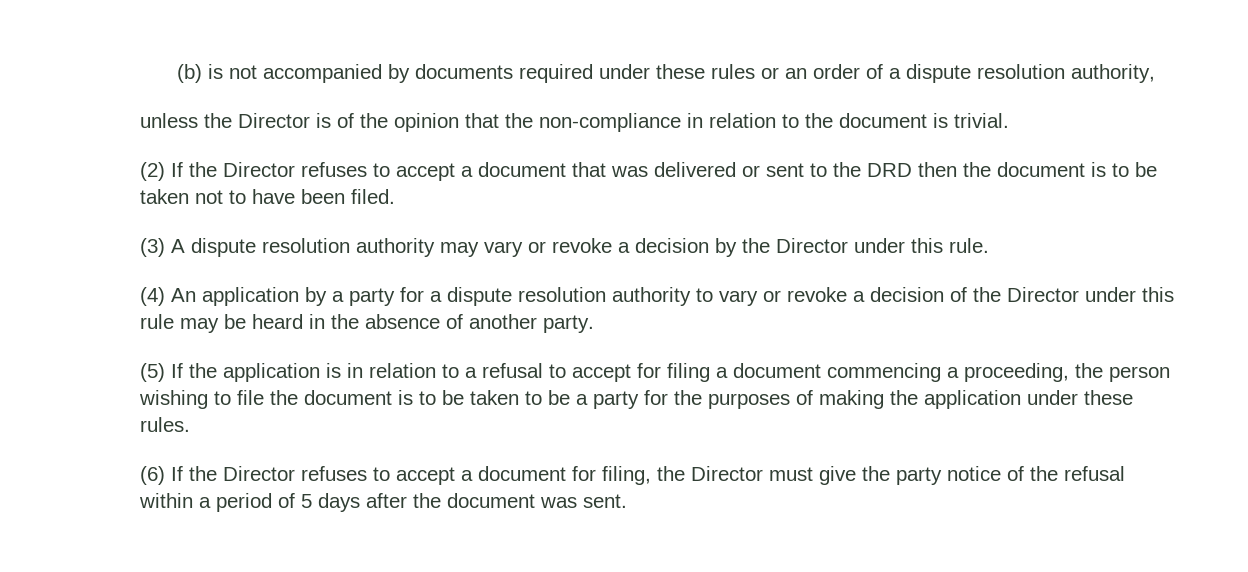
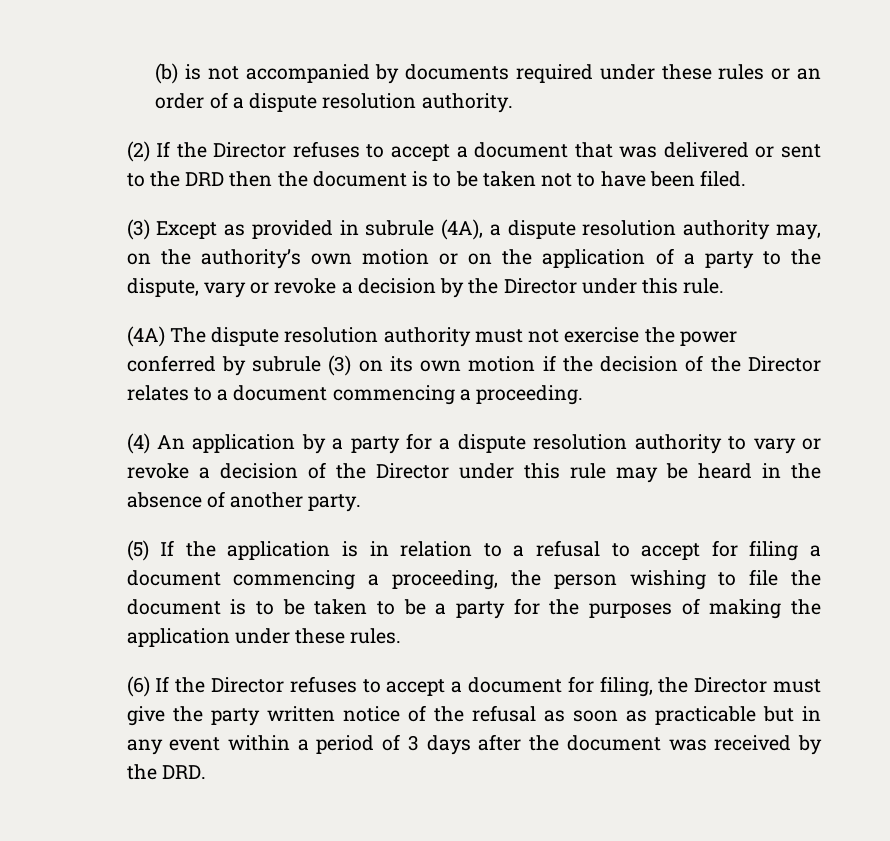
- (b) is not accompanied by documents required under these rules or an order of a dispute resolution authority,
- unless the Director is of the opinion that the non-compliance in relation to the document is trivial.
+ (b) is not accompanied by documents required under these rules or an order of a dispute resolution authority.
- (3) A dispute resolution authority may vary or revoke a decision by the Director under this rule.
+ (3) Except as provided in subrule (4A), a dispute resolution authority may, on the authority’s own motion or on the application of a party to the dispute, vary or revoke a decision by the Director under this rule.
+ (4A) The dispute resolution authority must not exercise the power conferred by subrule (3) on its own motion if the decision of the Director relates to a document commencing a proceeding.
- (6) If the Director refuses to accept a document for filing, the Director must give the party notice of the refusal within a period of 5 days after the document was sent.
+ (6) If the Director refuses to accept a document for filing, the Director must give the party written notice of the refusal as soon as practicable but in any event within a period of 3 days after the document was received by the DRD.

